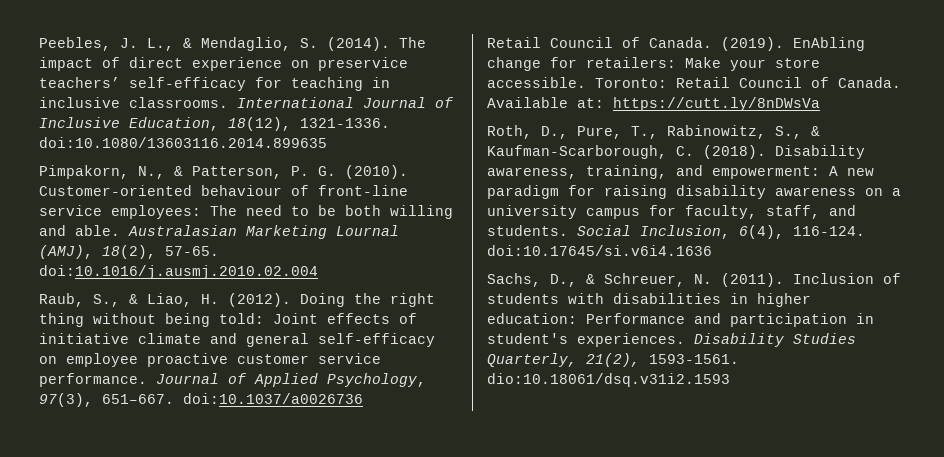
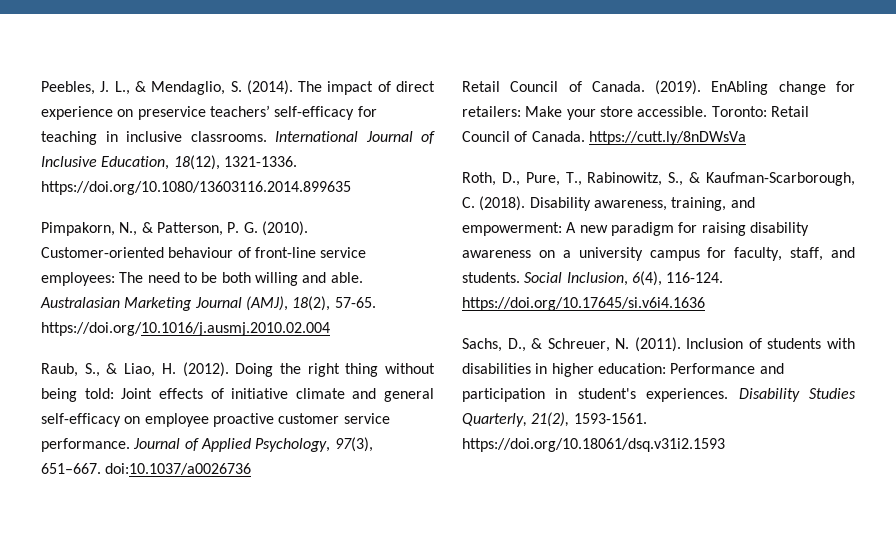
- International Journal of Inclusive Education, 18(12), 1321-1336. doi:10.1080/13603116.2014.899635
+ International Journal of Inclusive Education, 18(12), 1321-1336. https://doi.org/10.1080/13603116.2014.899635
- Australasian Marketing Lournal (AMJ), 18(2), 57-65. doi:10.1016/j.ausmj.2010.02.004
+ Australasian Marketing Journal (AMJ), 18(2), 57-65. https://doi.org/10.1016/j.ausmj.2010.02.004
- Toronto: Retail Council of Canada. Available at: https://cutt.ly/8nDWsVa
+ Toronto: Retail Council of Canada. https://cutt.ly/8nDWsVa
- Social Inclusion, 6(4), 116-124. doi:10.17645/si.v6i4.1636
+ Social Inclusion, 6(4), 116-124. https://doi.org/10.17645/si.v6i4.1636
- Disability Studies Quarterly, 21(2), 1593-1561. dio:10.18061/dsq.v31i2.1593
+ Disability Studies Quarterly, 21(2), 1593-1561. https://doi.org/10.18061/dsq.v31i2.1593

